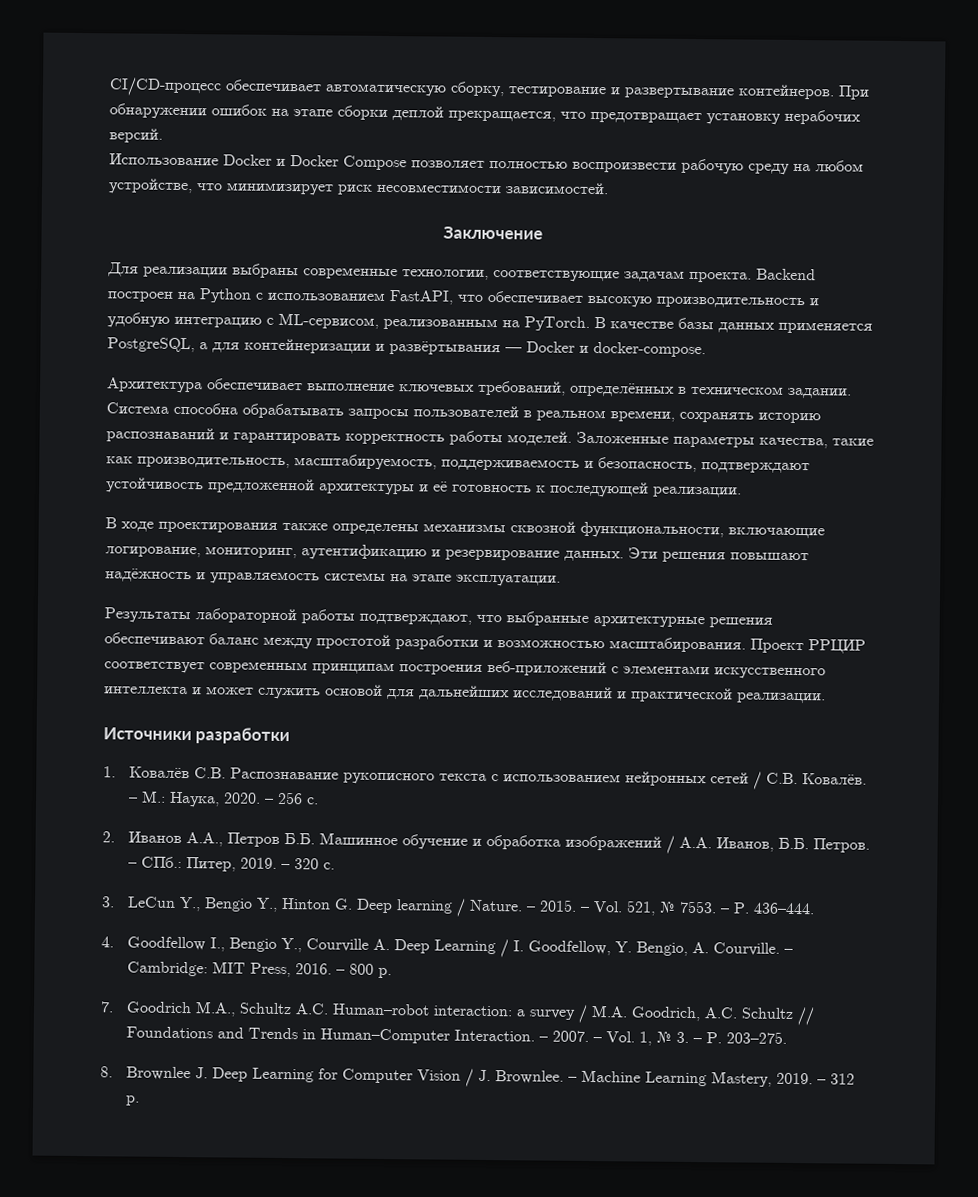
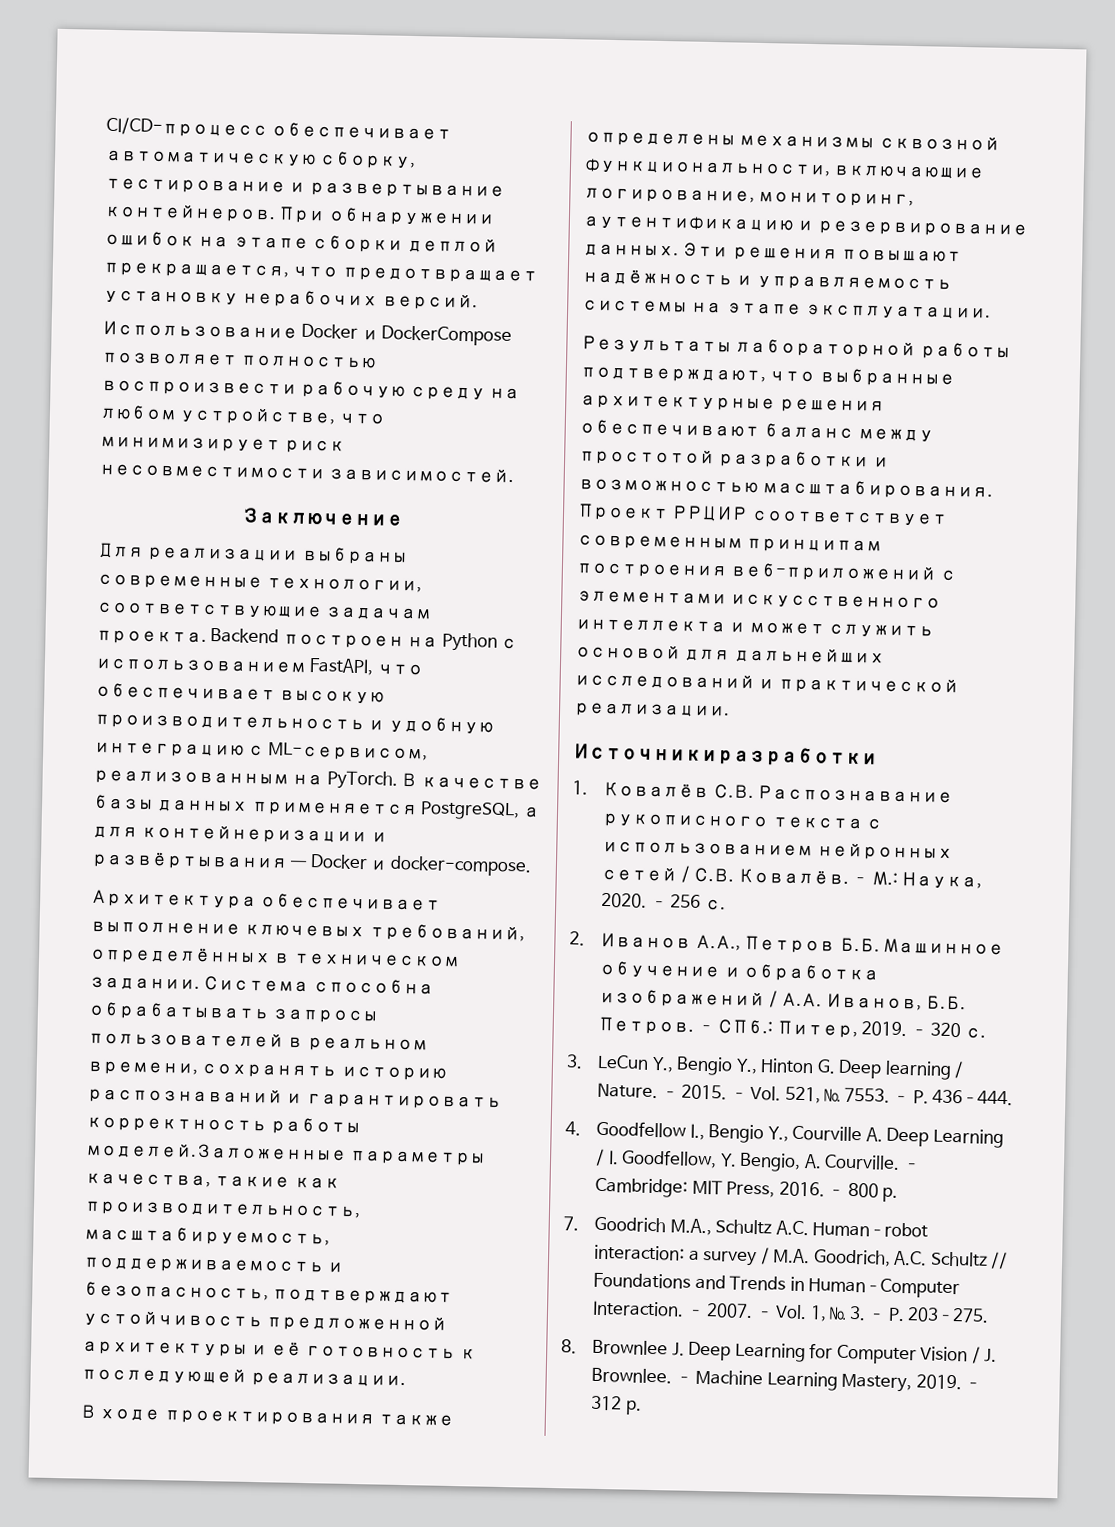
- Использование Docker и Docker Compose позволяет полностью воспроизвести рабочую среду на любом устройстве, что минимизирует риск несовместимости зависимостей.
+ Использование Docker и DockerCompose позволяет полностью воспроизвести рабочую среду на любом устройстве, что минимизирует риск несовместимости зависимостей.
- Система способна обрабатывать запросы пользователей в реальном времени, сохранять историю распознаваний и гарантировать корректность работы моделей. Заложенные параметры качества, такие как производительность, масштабируемость, поддерживаемость и безопасность, подтверждают устойчивость предложенной архитектуры и её готовность к последующей реализации.
+ Система способна обрабатывать запросы пользователей в реальном времени, сохранять историю распознаваний и гарантировать корректность работы моделей.Заложенные параметры качества, такие как производительность, масштабируемость, поддерживаемость и безопасность, подтверждают устойчивость предложенной архитектуры и её готовность к последующей реализации.
- Источники разработки
+ Источникиразработки

